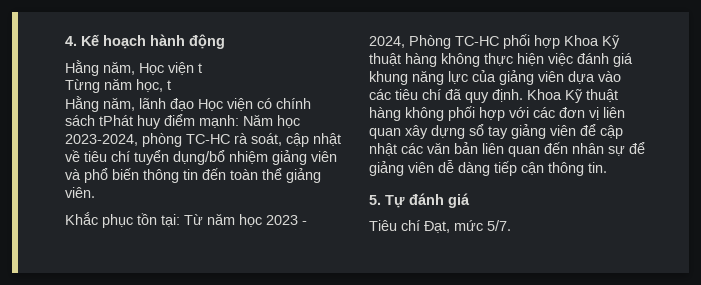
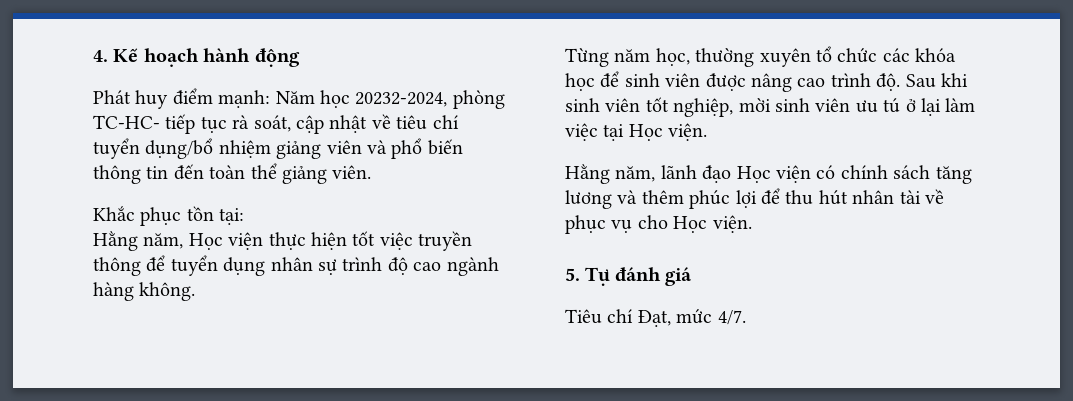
- Hằng năm, Học viện t
- Từng năm học, t
- Hằng năm, lãnh đạo Học viện có chính sách tPhát huy điểm mạnh: Năm học 2023-2024, phòng TC-HC rà soát, cập nhật về tiêu chí tuyển dụng/bổ nhiệm giảng viên và phổ biến thông tin đến toàn thể giảng viên.
+ Phát huy điểm mạnh: Năm học 20232-2024, phòng TC-HC- tiếp tục rà soát, cập nhật về tiêu chí tuyển dụng/bổ nhiệm giảng viên và phổ biến thông tin đến toàn thể giảng viên.
- Khắc phục tồn tại: Từ năm học 2023 - 2024, Phòng TC-HC phối hợp Khoa Kỹ thuật hàng không thực hiện việc đánh giá khung năng lực của giảng viên dựa vào các tiêu chí đã quy định. Khoa Kỹ thuật hàng không phối hợp với các đơn vị liên quan xây dựng sổ tay giảng viên để cập nhật các văn bản liên quan đến nhân sự để giảng viên dễ dàng tiếp cận thông tin.
+ Khắc phục tồn tại:
+ Hằng năm, Học viện thực hiện tốt việc truyền thông để tuyển dụng nhân sự trình độ cao ngành hàng không.
+ Từng năm học, thường xuyên tổ chức các khóa học để sinh viên được nâng cao trình độ. Sau khi sinh viên tốt nghiệp, mời sinh viên ưu tú ở lại làm việc tại Học viện.
+ Hằng năm, lãnh đạo Học viện có chính sách tăng lương và thêm phúc lợi để thu hút nhân tài về phục vụ cho Học viện.
- Tiêu chí Đạt, mức 5/7.
+ Tiêu chí Đạt, mức 4/7.

